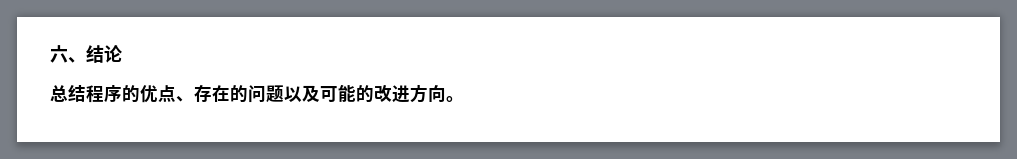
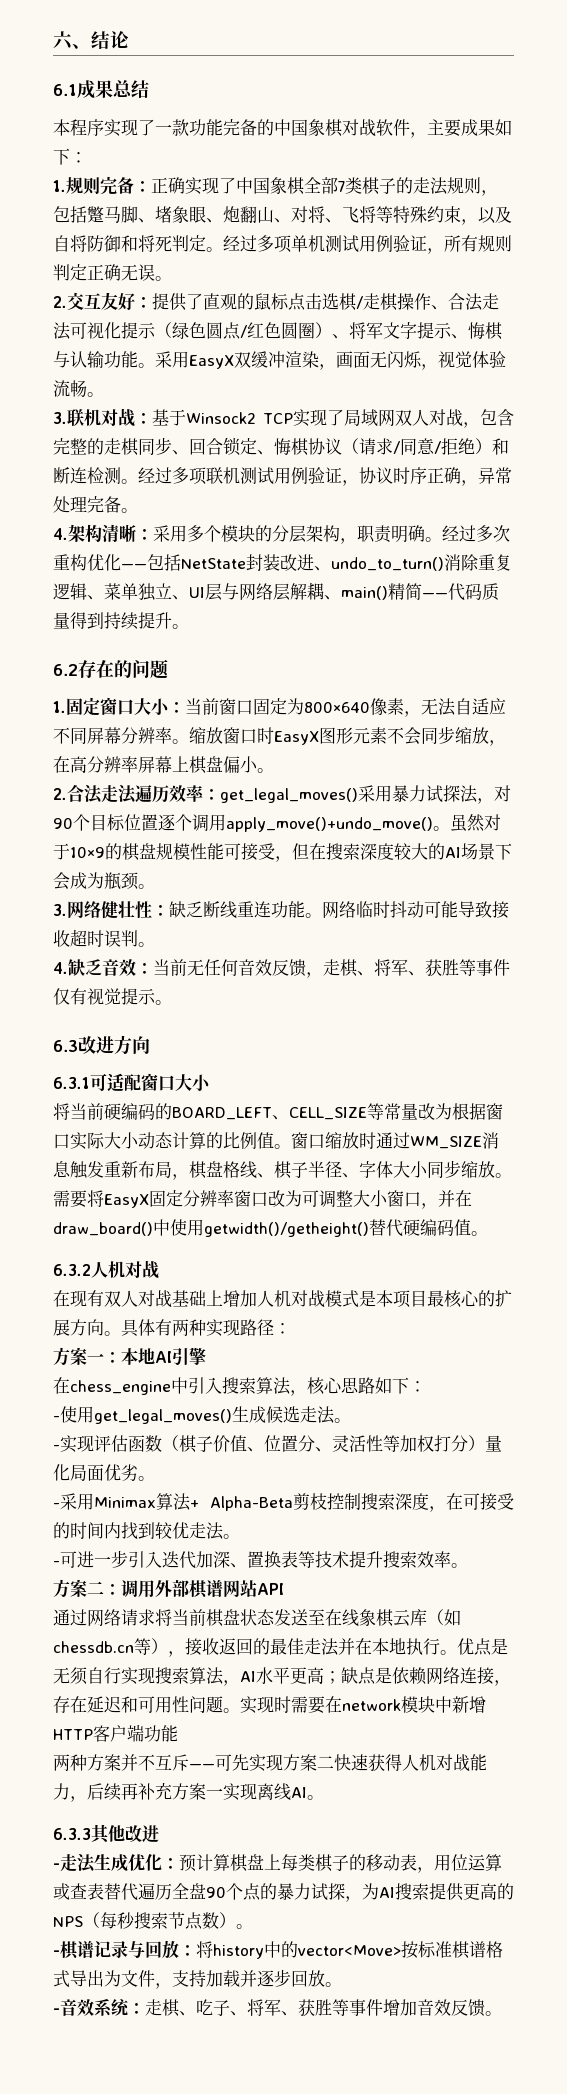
- 总结程序的优点、存在的问题以及可能的改进方向。
+ 6.1成果总结
+ 本程序实现了一款功能完备的中国象棋对战软件，主要成果如下：
+ 1.规则完备：正确实现了中国象棋全部7类棋子的走法规则，包括蹩马脚、堵象眼、炮翻山、对将、飞将等特殊约束，以及自将防御和将死判定。经过多项单机测试用例验证，所有规则判定正确无误。
+ 2.交互友好：提供了直观的鼠标点击选棋/走棋操作、合法走法可视化提示（绿色圆点/红色圆圈）、将军文字提示、悔棋与认输功能。采用EasyX双缓冲渲染，画面无闪烁，视觉体验流畅。
+ 3.联机对战：基于Winsock2 TCP实现了局域网双人对战，包含完整的走棋同步、回合锁定、悔棋协议（请求/同意/拒绝）和断连检测。经过多项联机测试用例验证，协议时序正确，异常处理完备。
+ 4.架构清晰：采用多个模块的分层架构，职责明确。经过多次重构优化——包括NetState封装改进、undo_to_turn()消除重复逻辑、菜单独立、UI层与网络层解耦、main()精简——代码质量得到持续提升。
+ 6.2存在的问题
+ 1.固定窗口大小：当前窗口固定为800×640像素，无法自适应不同屏幕分辨率。缩放窗口时EasyX图形元素不会同步缩放，在高分辨率屏幕上棋盘偏小。
+ 2.合法走法遍历效率：get_legal_moves()采用暴力试探法，对90个目标位置逐个调用apply_move()+undo_move()。虽然对于10×9的棋盘规模性能可接受，但在搜索深度较大的AI场景下会成为瓶颈。
+ 3.网络健壮性：缺乏断线重连功能。网络临时抖动可能导致接收超时误判。
+ 4.缺乏音效：当前无任何音效反馈，走棋、将军、获胜等事件仅有视觉提示。
+ 6.3改进方向
+ 6.3.1可适配窗口大小
+ 将当前硬编码的BOARD_LEFT、CELL_SIZE等常量改为根据窗口实际大小动态计算的比例值。窗口缩放时通过WM_SIZE消息触发重新布局，棋盘格线、棋子半径、字体大小同步缩放。需要将EasyX固定分辨率窗口改为可调整大小窗口，并在draw_board()中使用getwidth()/getheight()替代硬编码值。
+ 6.3.2人机对战
+ 在现有双人对战基础上增加人机对战模式是本项目最核心的扩展方向。具体有两种实现路径：
+ 方案一：本地AI引擎
+ 在chess_engine中引入搜索算法，核心思路如下：
+ -使用get_legal_moves()生成候选走法。
+ -实现评估函数（棋子价值、位置分、灵活性等加权打分）量化局面优劣。
+ -采用Minimax算法+ Alpha-Beta剪枝控制搜索深度，在可接受的时间内找到较优走法。
+ -可进一步引入迭代加深、置换表等技术提升搜索效率。
+ 方案二：调用外部棋谱网站API
+ 通过网络请求将当前棋盘状态发送至在线象棋云库（如chessdb.cn等），接收返回的最佳走法并在本地执行。优点是无须自行实现搜索算法，AI水平更高；缺点是依赖网络连接，存在延迟和可用性问题。实现时需要在network模块中新增HTTP客户端功能
+ 两种方案并不互斥——可先实现方案二快速获得人机对战能力，后续再补充方案一实现离线AI。
+ 6.3.3其他改进
+ -走法生成优化：预计算棋盘上每类棋子的移动表，用位运算或查表替代遍历全盘90个点的暴力试探，为AI搜索提供更高的NPS（每秒搜索节点数）。
+ -棋谱记录与回放：将history中的vector<Move>按标准棋谱格式导出为文件，支持加载并逐步回放。
+ -音效系统：走棋、吃子、将军、获胜等事件增加音效反馈。

